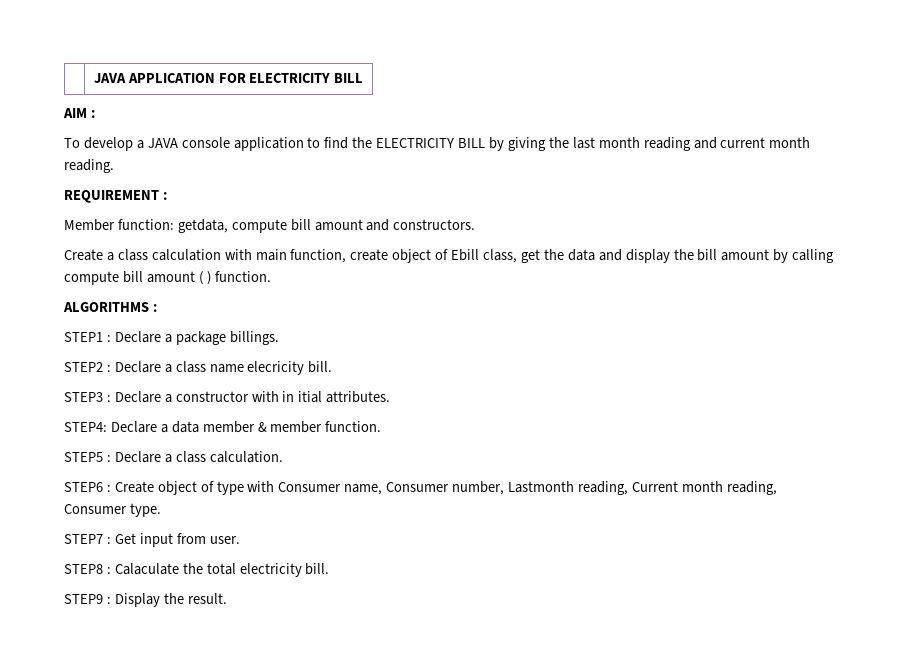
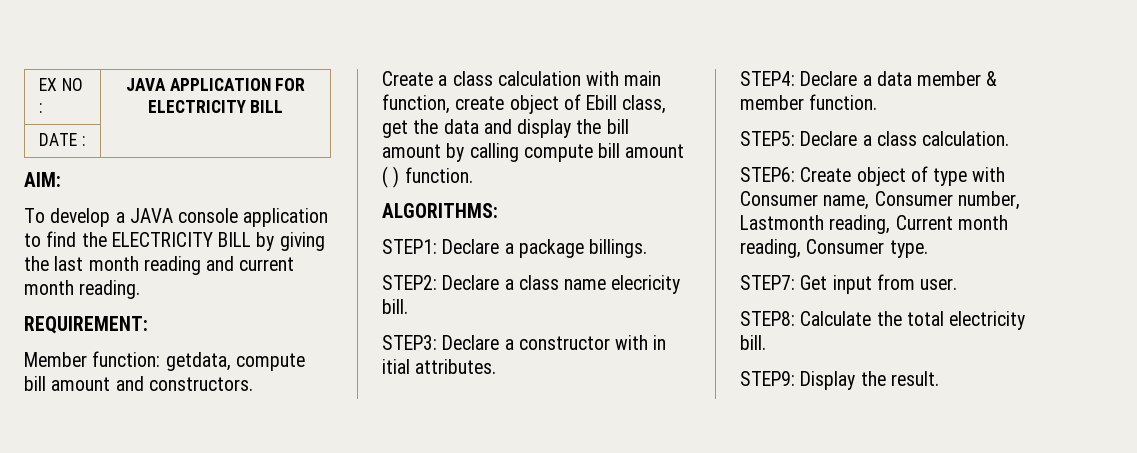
- | JAVA APPLICATION FOR ELECTRICITY BILL
+ EX NO : | JAVA APPLICATION FOR ELECTRICITY BILL
- AIM :
+ DATE : |
+ AIM:
- REQUIREMENT :
+ REQUIREMENT:
- ALGORITHMS :
- STEP1 : Declare a package billings.
+ ALGORITHMS:
+ STEP1: Declare a package billings.
- STEP2 : Declare a class name elecricity bill.
+ STEP2: Declare a class name elecricity bill.
- STEP3 : Declare a constructor with in itial attributes.
+ STEP3: Declare a constructor with in itial attributes.
- STEP5 : Declare a class calculation.
+ STEP5: Declare a class calculation.
- STEP6 : Create object of type with Consumer name, Consumer number, Lastmonth reading, Current month reading, Consumer type.
+ STEP6: Create object of type with Consumer name, Consumer number, Lastmonth reading, Current month reading, Consumer type.
- STEP7 : Get input from user.
+ STEP7: Get input from user.
- STEP8 : Calaculate the total electricity bill.
+ STEP8: Calculate the total electricity bill.
- STEP9 : Display the result.
+ STEP9: Display the result.

